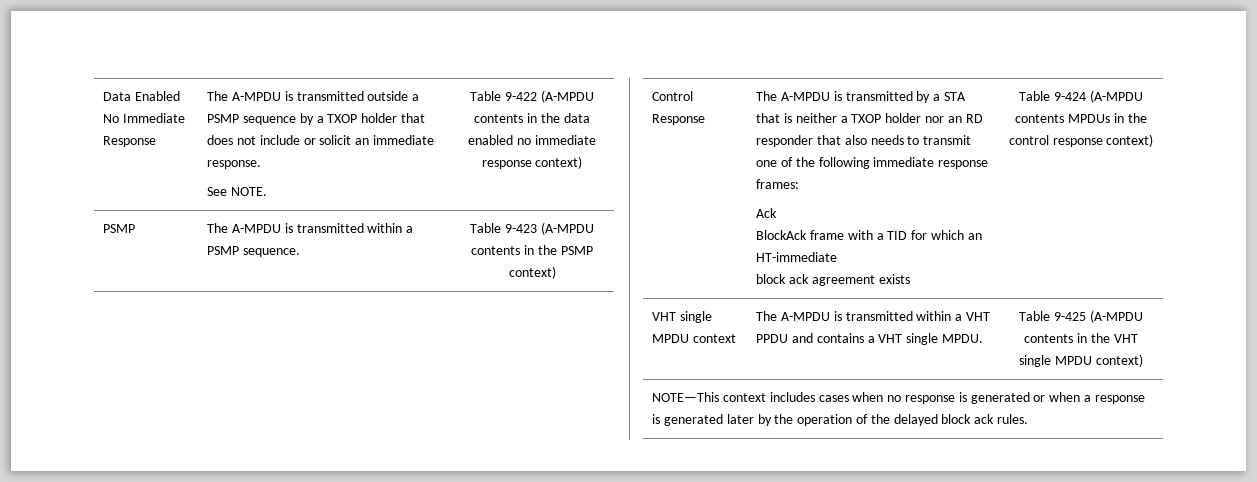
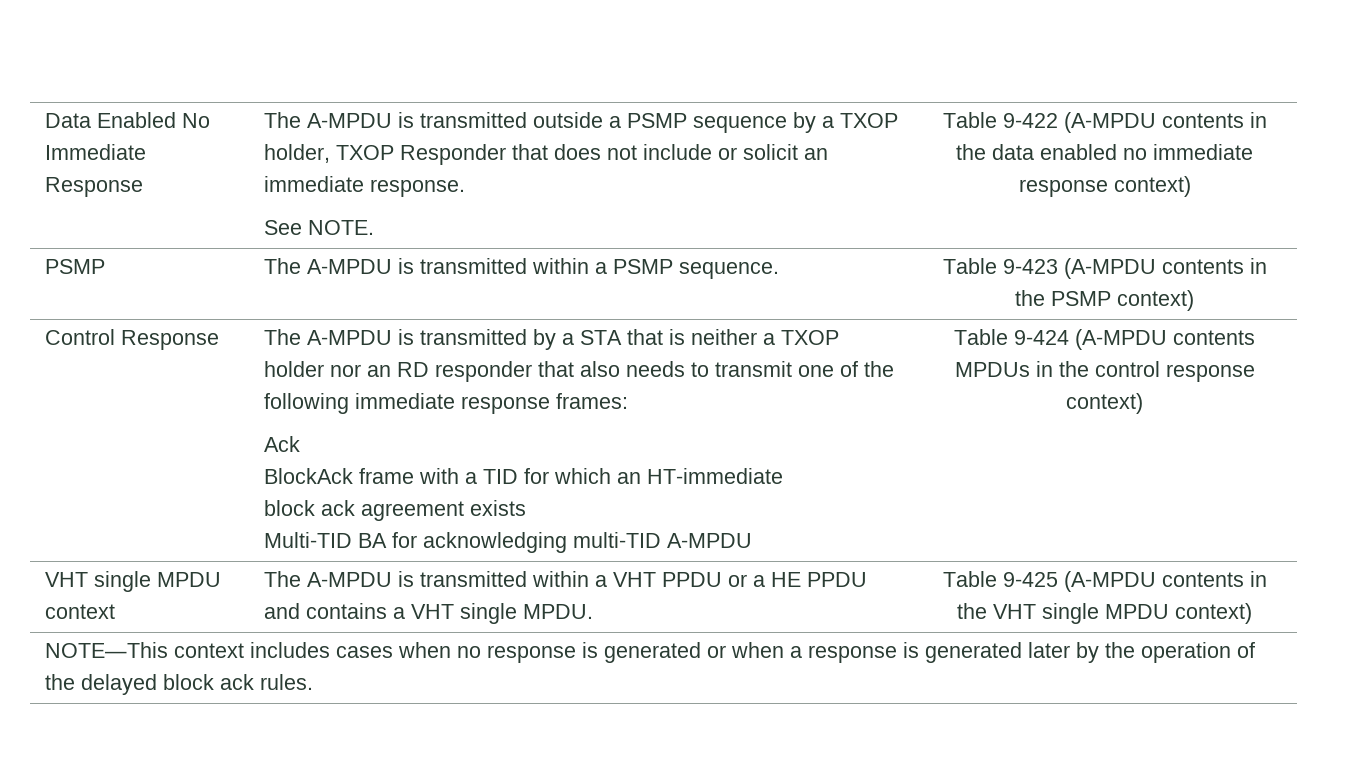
- The A-MPDU is transmitted outside a PSMP sequence by a TXOP holder that does not include or solicit an immediate response.
+ The A-MPDU is transmitted outside a PSMP sequence by a TXOP holder, TXOP Responder that does not include or solicit an immediate response.
+ Multi-TID BA for acknowledging multi-TID A-MPDU
- VHT single MPDU context | The A-MPDU is transmitted within a VHT PPDU and contains a VHT single MPDU. | Table 9-425 (A-MPDU contents in the VHT single MPDU context)
+ VHT single MPDU context | The A-MPDU is transmitted within a VHT PPDU or a HE PPDU and contains a VHT single MPDU. | Table 9-425 (A-MPDU contents in the VHT single MPDU context)

